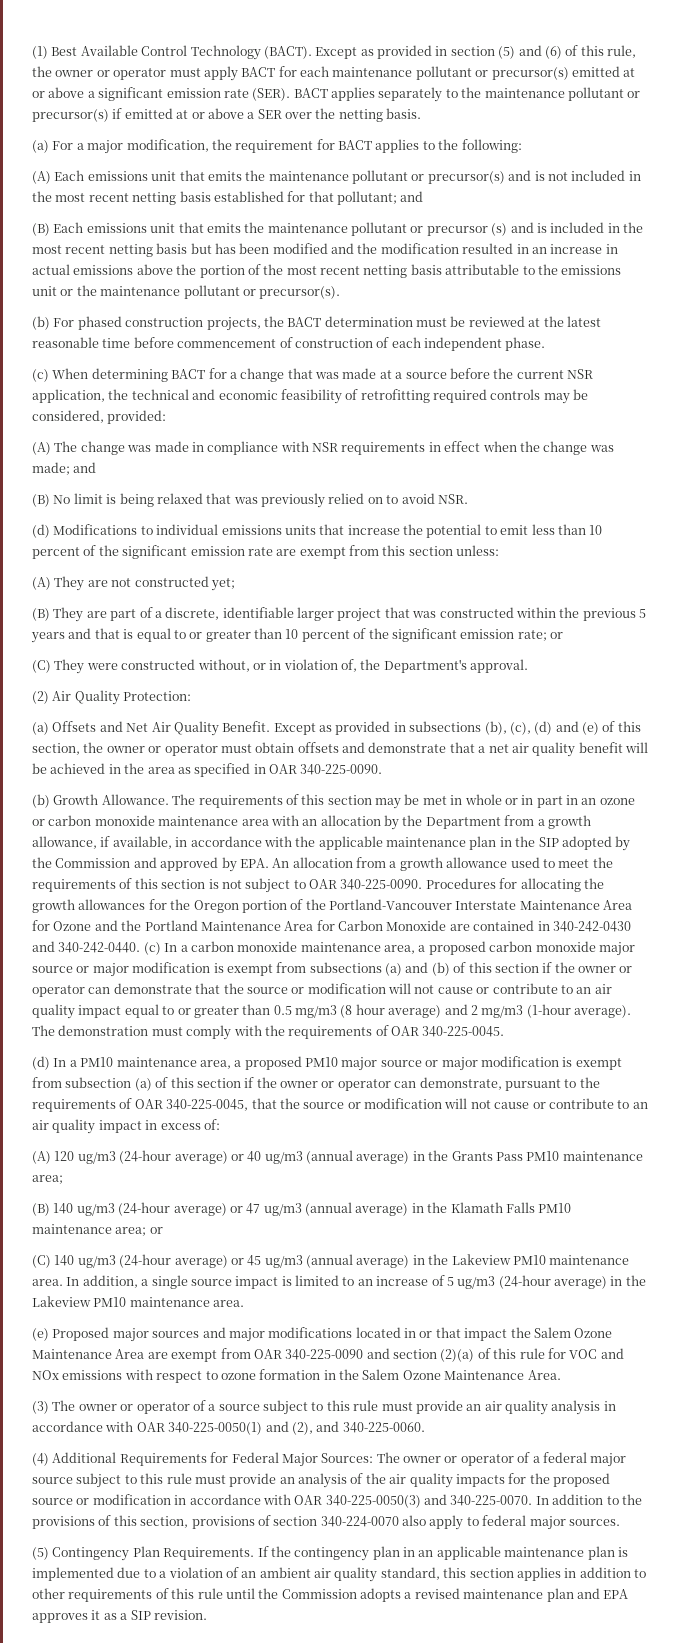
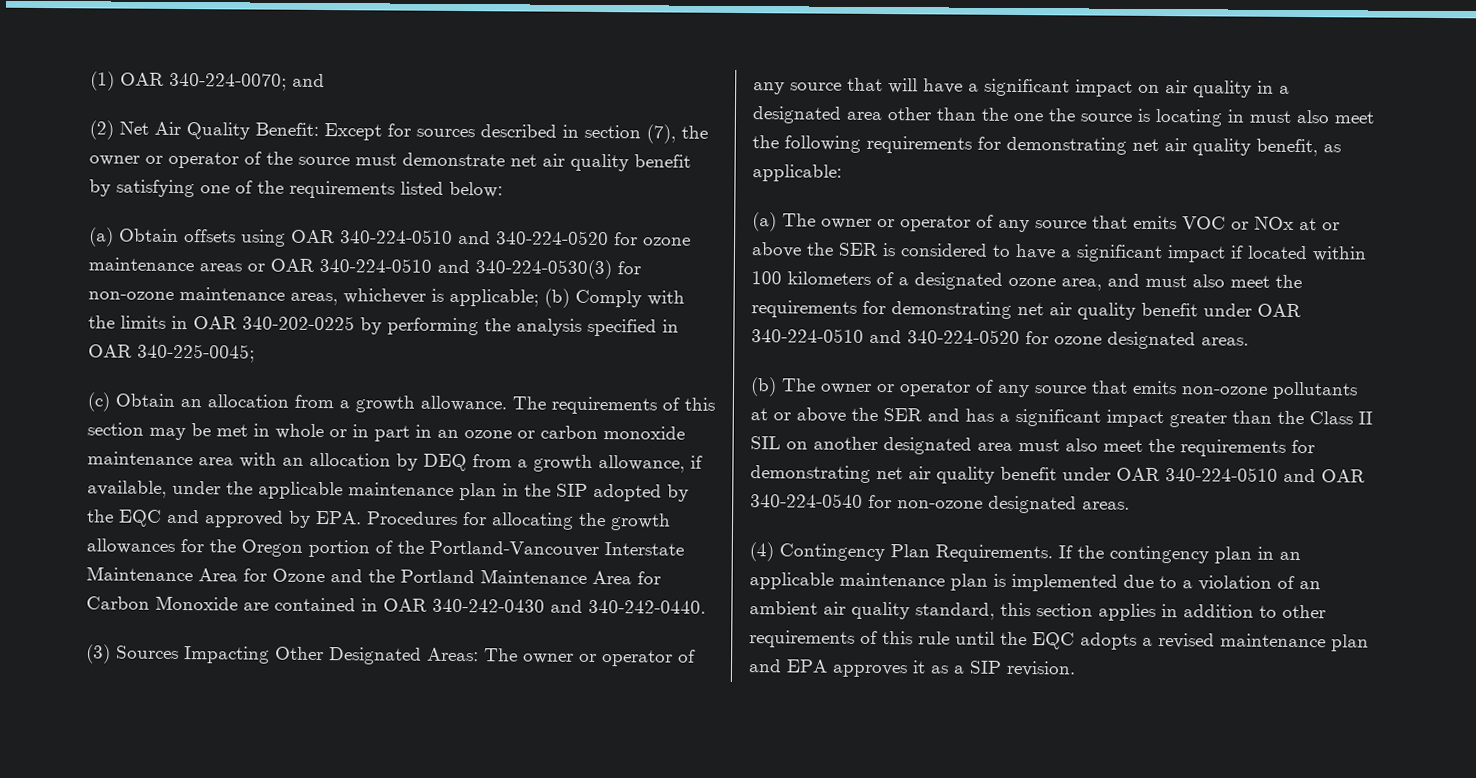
- (1) Best Available Control Technology (BACT). Except as provided in section (5) and (6) of this rule, the owner or operator must apply BACT for each maintenance pollutant or precursor(s) emitted at or above a significant emission rate (SER). BACT applies separately to the maintenance pollutant or precursor(s) if emitted at or above a SER over the netting basis.
- (a) For a major modification, the requirement for BACT applies to the following:
- (A) Each emissions unit that emits the maintenance pollutant or precursor(s) and is not included in the most recent netting basis established for that pollutant; and
- (B) Each emissions unit that emits the maintenance pollutant or precursor (s) and is included in the most recent netting basis but has been modified and the modification resulted in an increase in actual emissions above the portion of the most recent netting basis attributable to the emissions unit or the maintenance pollutant or precursor(s).
- (b) For phased construction projects, the BACT determination must be reviewed at the latest reasonable time before commencement of construction of each independent phase.
- (c) When determining BACT for a change that was made at a source before the current NSR application, the technical and economic feasibility of retrofitting required controls may be considered, provided:
- (A) The change was made in compliance with NSR requirements in effect when the change was made; and
- (B) No limit is being relaxed that was previously relied on to avoid NSR.
- (d) Modifications to individual emissions units that increase the potential to emit less than 10 percent of the significant emission rate are exempt from this section unless:
- (A) They are not constructed yet;
- (B) They are part of a discrete, identifiable larger project that was constructed within the previous 5 years and that is equal to or greater than 10 percent of the significant emission rate; or
- (C) They were constructed without, or in violation of, the Department's approval.
- (2) Air Quality Protection:
- (a) Offsets and Net Air Quality Benefit. Except as provided in subsections (b), (c), (d) and (e) of this section, the owner or operator must obtain offsets and demonstrate that a net air quality benefit will be achieved in the area as specified in OAR 340-225-0090.
- (b) Growth Allowance.
+ (1) OAR 340-224-0070; and
+ (2) Net Air Quality Benefit: Except for sources described in section (7), the owner or operator of the source must demonstrate net air quality benefit by satisfying one of the requirements listed below:
+ (a) Obtain offsets using OAR 340-224-0510 and 340-224-0520 for ozone maintenance areas or OAR 340-224-0510 and 340-224-0530(3) for non-ozone maintenance areas, whichever is applicable; (b) Comply with the limits in OAR 340-202-0225 by performing the analysis specified in OAR 340-225-0045;
+ (c) Obtain an allocation from a growth allowance.
- The requirements of this section may be met in whole or in part in an ozone or carbon monoxide maintenance area with an allocation by the Department from a growth allowance, if available, in accordance with the applicable maintenance plan in the SIP adopted by the Commission and approved by EPA. An allocation from a growth allowance used to meet the requirements of this section is not subject to OAR 340-225-0090. Procedures for allocating the growth allowances for the Oregon portion of the Portland-Vancouver Interstate Maintenance Area for Ozone and the Portland Maintenance Area for Carbon Monoxide are contained in 340-242-0430 and 340-242-0440. (c) In a carbon monoxide maintenance area, a proposed carbon monoxide major source or major modification is exempt from subsections (a) and (b) of this section if the owner or operator can demonstrate that the source or modification will not cause or contribute to an air quality impact equal to or greater than 0.5 mg/m3 (8 hour average) and 2 mg/m3 (1-hour average). The demonstration must comply with the requirements of OAR 340-225-0045.
- (d) In a PM10 maintenance area, a proposed PM10 major source or major modification is exempt from subsection (a) of this section if the owner or operator can demonstrate, pursuant to the requirements of OAR 340-225-0045, that the source or modification will not cause or contribute to an air quality impact in excess of:
- (A) 120 ug/m3 (24-hour average) or 40 ug/m3 (annual average) in the Grants Pass PM10 maintenance area;
- (B) 140 ug/m3 (24-hour average) or 47 ug/m3 (annual average) in the Klamath Falls PM10 maintenance area; or
- (C) 140 ug/m3 (24-hour average) or 45 ug/m3 (annual average) in the Lakeview PM10 maintenance area. In addition, a single source impact is limited to an increase of 5 ug/m3 (24-hour average) in the Lakeview PM10 maintenance area.
- (e) Proposed major sources and major modifications located in or that impact the Salem Ozone Maintenance Area are exempt from OAR 340-225-0090 and section (2)(a) of this rule for VOC and NOx emissions with respect to ozone formation in the Salem Ozone Maintenance Area.
- (3) The owner or operator of a source subject to this rule must provide an air quality analysis in accordance with OAR 340-225-0050(1) and (2), and 340-225-0060.
- (4) Additional Requirements for Federal Major Sources: The owner or operator of a federal major source subject to this rule must provide an analysis of the air quality impacts for the proposed source or modification in accordance with OAR 340-225-0050(3) and 340-225-0070. In addition to the provisions of this section, provisions of section 340-224-0070 also apply to federal major sources.
- (5) Contingency Plan Requirements.
+ The requirements of this section may be met in whole or in part in an ozone or carbon monoxide maintenance area with an allocation by DEQ from a growth allowance, if available, under the applicable maintenance plan in the SIP adopted by the EQC and approved by EPA. Procedures for allocating the growth allowances for the Oregon portion of the Portland-Vancouver Interstate Maintenance Area for Ozone and the Portland Maintenance Area for Carbon Monoxide are contained in OAR 340-242-0430 and 340-242-0440.
+ (3) Sources Impacting Other Designated Areas: The owner or operator of any source that will have a significant impact on air quality in a designated area other than the one the source is locating in must also meet the following requirements for demonstrating net air quality benefit, as applicable:
+ (a) The owner or operator of any source that emits VOC or NOx at or above the SER is considered to have a significant impact if located within 100 kilometers of a designated ozone area, and must also meet the requirements for demonstrating net air quality benefit under OAR 340-224-0510 and 340-224-0520 for ozone designated areas.
+ (b) The owner or operator of any source that emits non-ozone pollutants at or above the SER and has a significant impact greater than the Class II SIL on another designated area must also meet the requirements for demonstrating net air quality benefit under OAR 340-224-0510 and OAR 340-224-0540 for non-ozone designated areas.
+ (4) Contingency Plan Requirements.
- If the contingency plan in an applicable maintenance plan is implemented due to a violation of an ambient air quality standard, this section applies in addition to other requirements of this rule until the Commission adopts a revised maintenance plan and EPA approves it as a SIP revision.
+ If the contingency plan in an applicable maintenance plan is implemented due to a violation of an ambient air quality standard, this section applies in addition to other requirements of this rule until the EQC adopts a revised maintenance plan and EPA approves it as a SIP revision.

